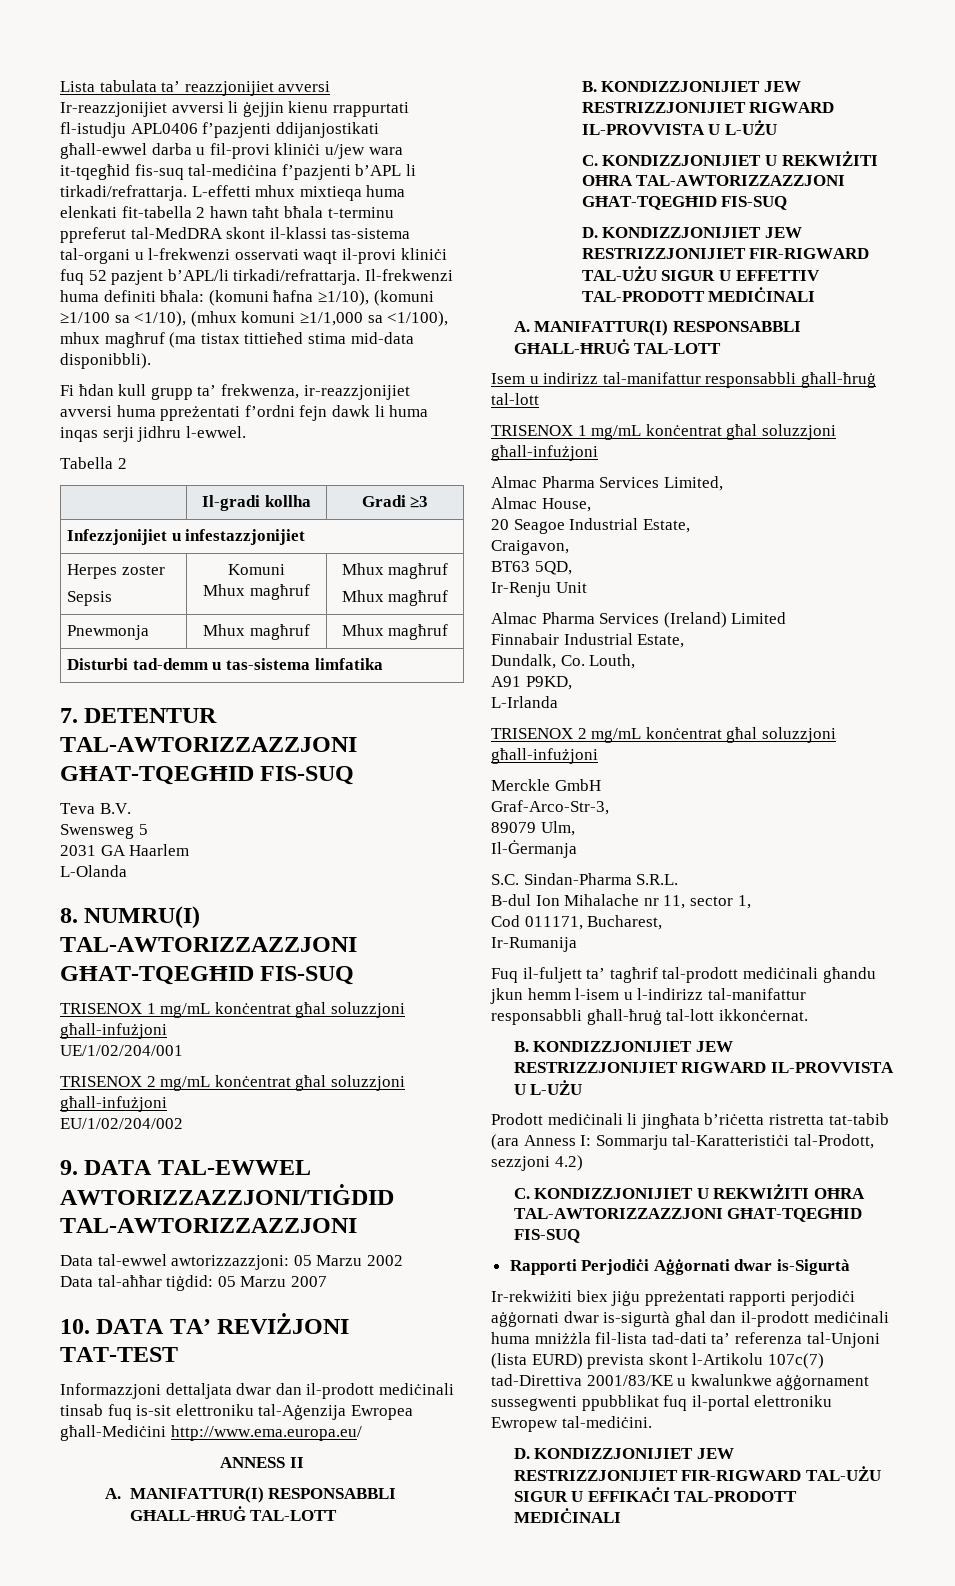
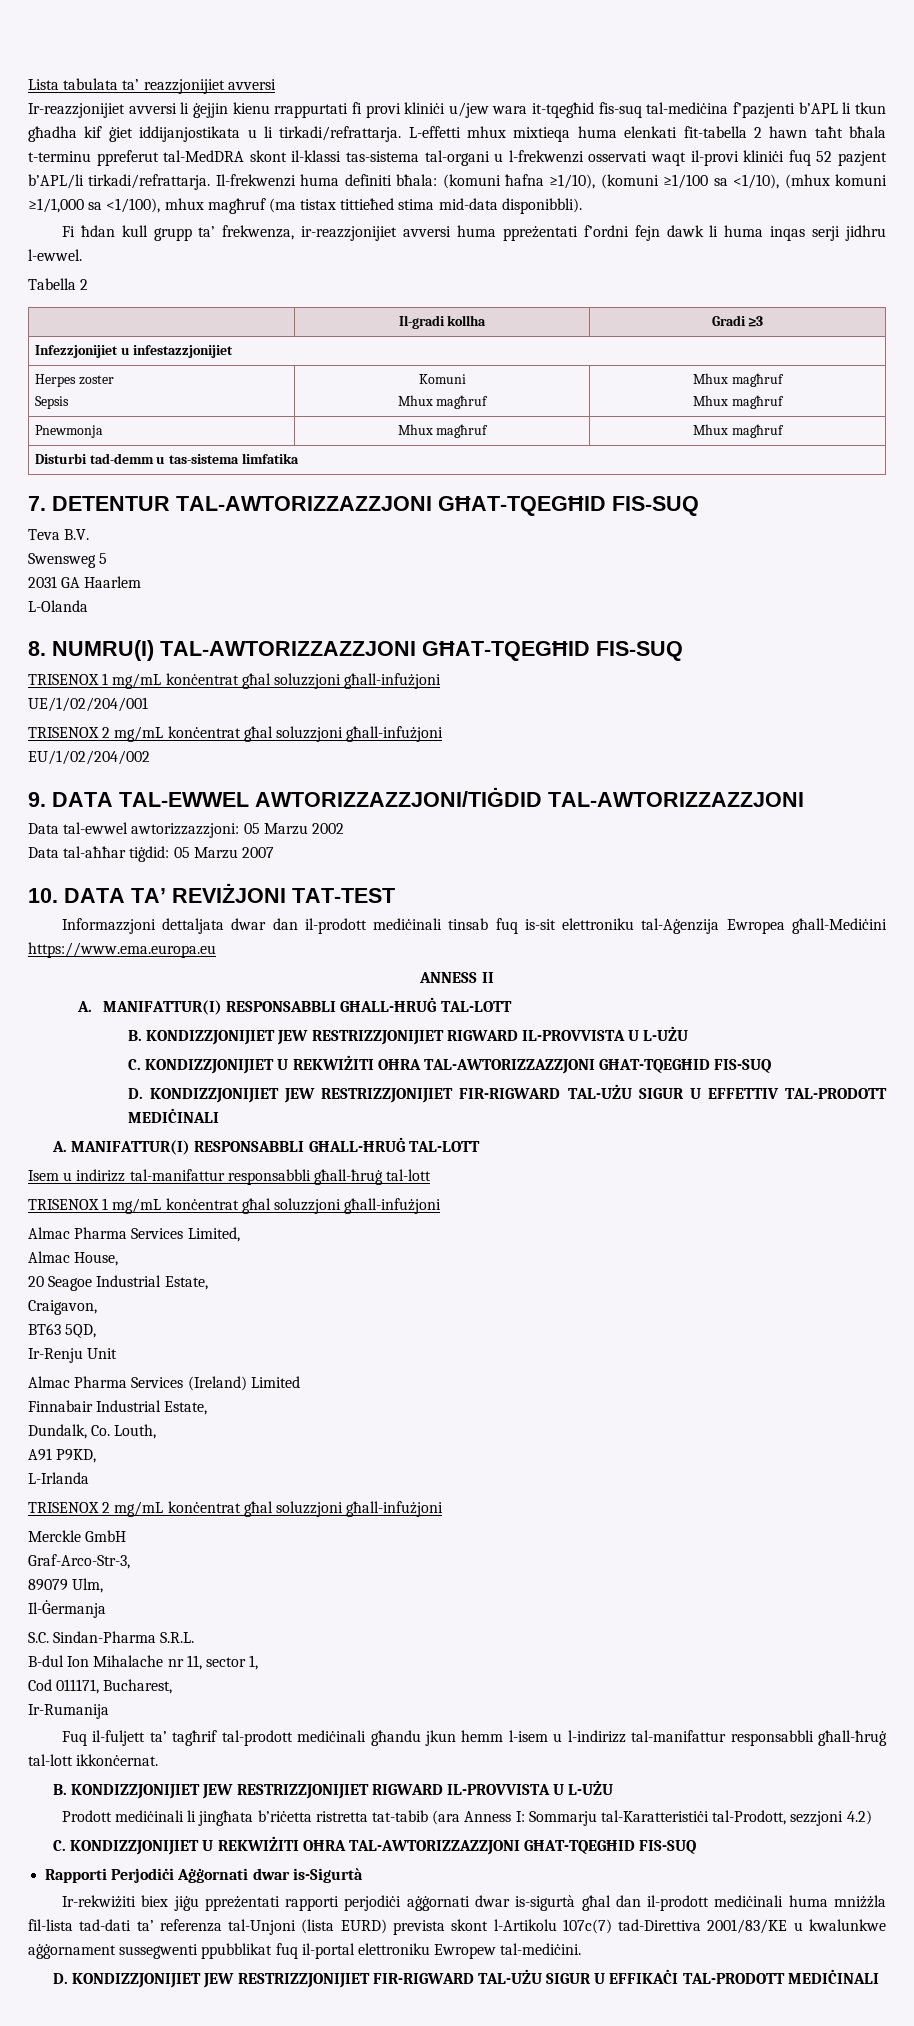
- Ir-reazzjonijiet avversi li ġejjin kienu rrappurtati fl-istudju APL0406 f’pazjenti ddijanjostikati għall-ewwel darba u fil-provi kliniċi u/jew wara it-tqegħid fis-suq tal-mediċina f’pazjenti b’APL li tirkadi/refrattarja.
+ Ir-reazzjonijiet avversi li ġejjin kienu rrappurtati fi provi kliniċi u/jew wara it-tqegħid fis-suq tal-mediċina f’pazjenti b’APL li tkun għadha kif ġiet iddijanjostikata u li tirkadi/refrattarja.
- Informazzjoni dettaljata dwar dan il-prodott mediċinali tinsab fuq is-sit elettroniku tal-Aġenzija Ewropea għall-Mediċini http://www.ema.europa.eu/
+ Informazzjoni dettaljata dwar dan il-prodott mediċinali tinsab fuq is-sit elettroniku tal-Aġenzija Ewropea għall-Mediċini https://www.ema.europa.eu

